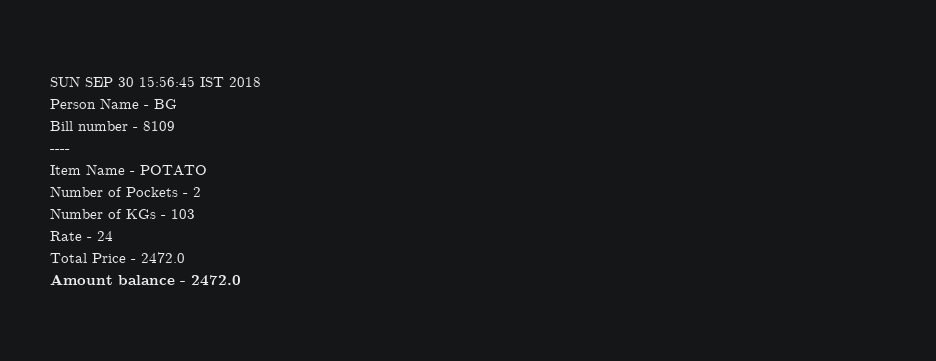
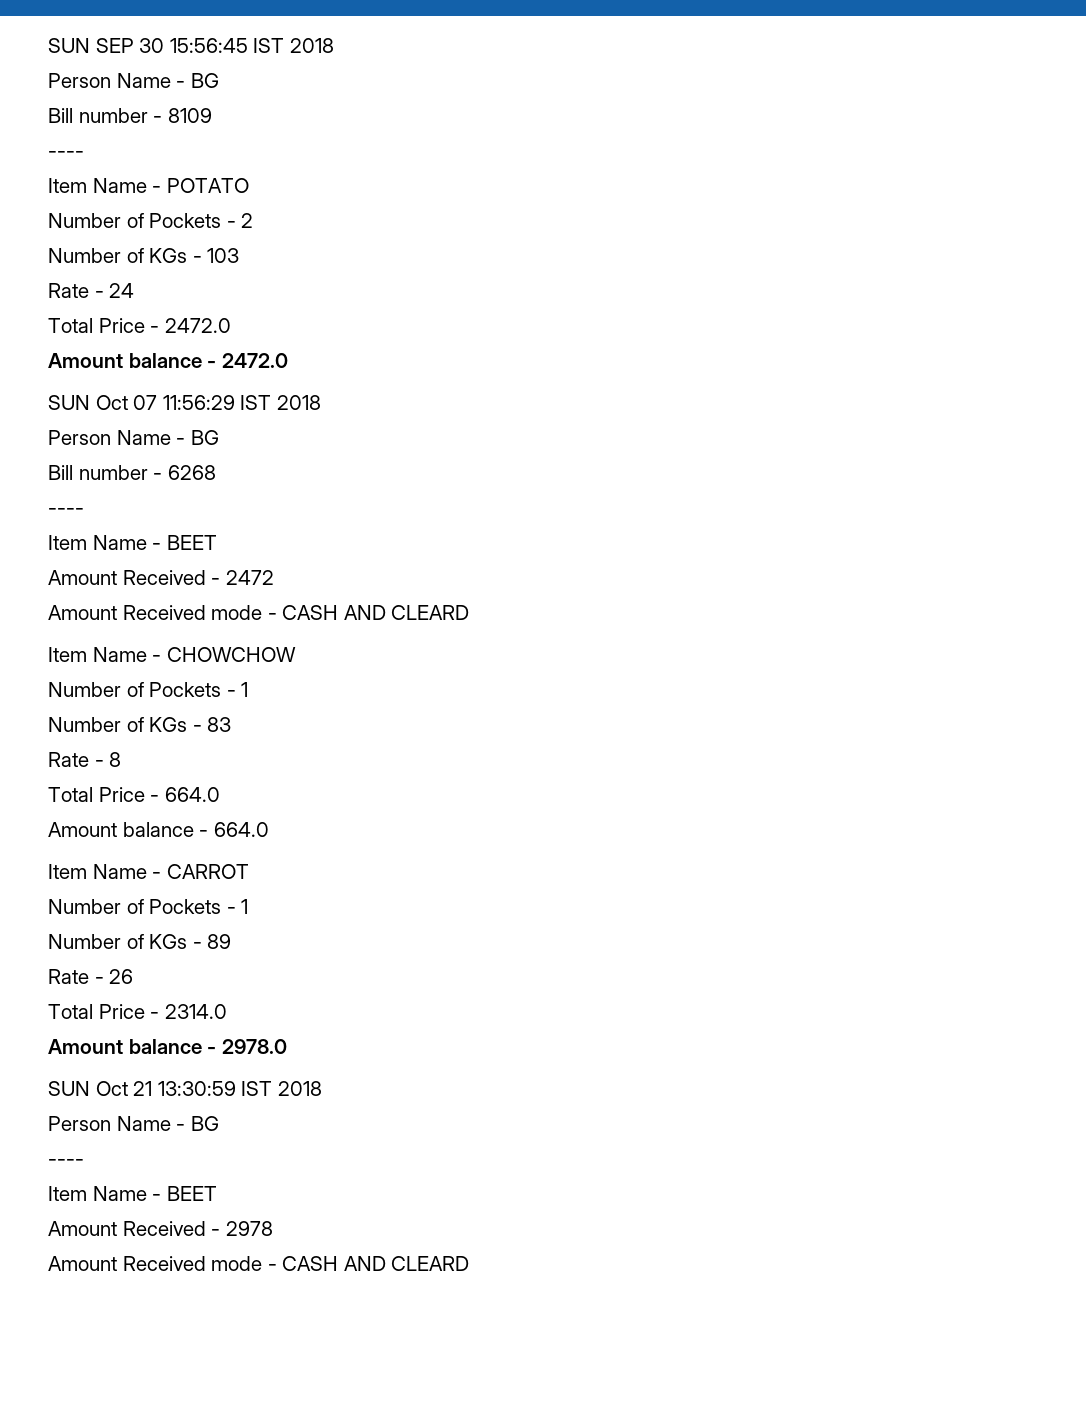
+ SUN Oct 07 11:56:29 IST 2018
+ Person Name - BG
+ Bill number - 6268
+ ----
+ Item Name - BEET
+ Amount Received - 2472
+ Amount Received mode - CASH AND CLEARD
+ Item Name - CHOWCHOW
+ Number of Pockets - 1
+ Number of KGs - 83
+ Rate - 8
+ Total Price - 664.0
+ Amount balance - 664.0
+ Item Name - CARROT
+ Number of Pockets - 1
+ Number of KGs - 89
+ Rate - 26
+ Total Price - 2314.0
+ Amount balance - 2978.0
+ SUN Oct 21 13:30:59 IST 2018
+ Person Name - BG
+ ----
+ Item Name - BEET
+ Amount Received - 2978
+ Amount Received mode - CASH AND CLEARD

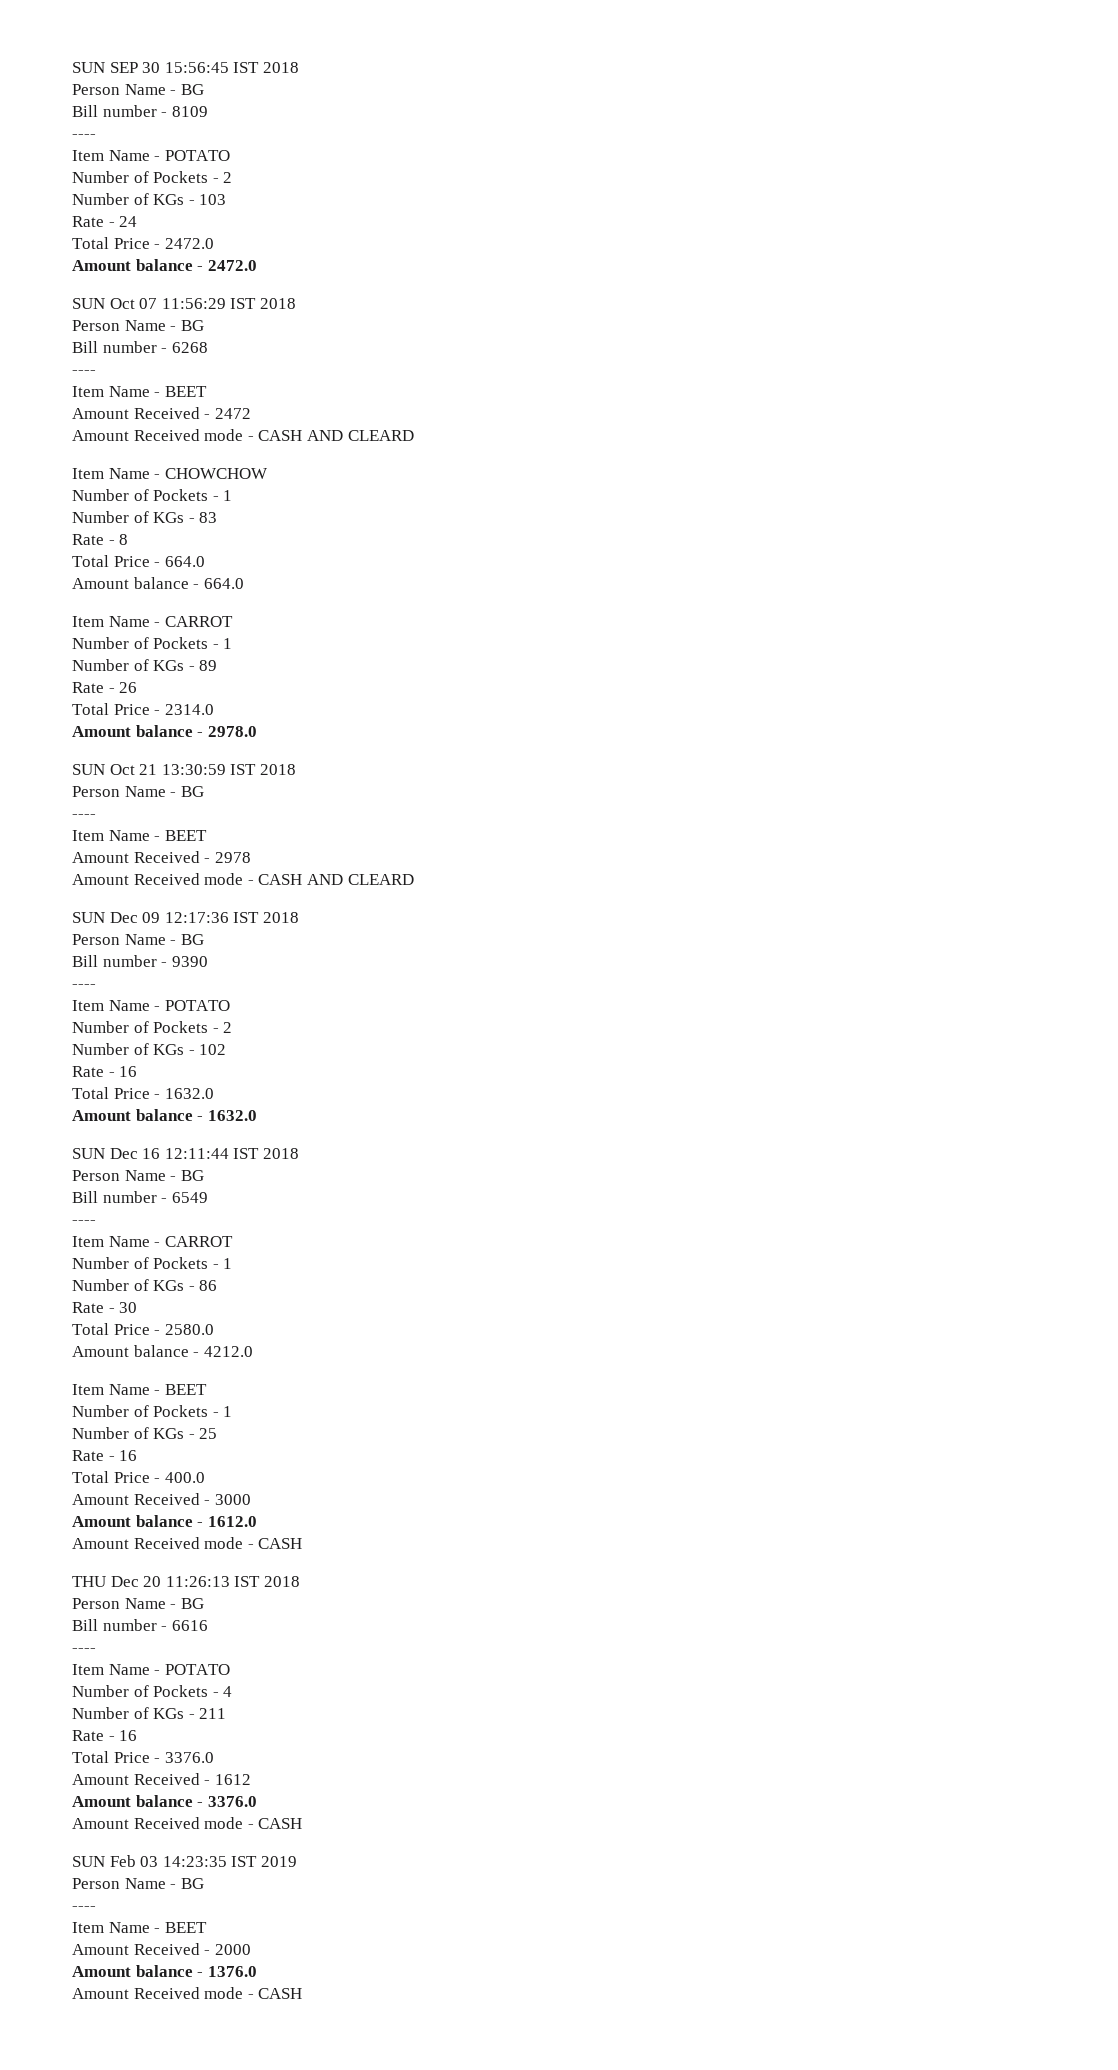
+ SUN Dec 09 12:17:36 IST 2018
+ Person Name - BG
+ Bill number - 9390
+ ----
+ Item Name - POTATO
+ Number of Pockets - 2
+ Number of KGs - 102
+ Rate - 16
+ Total Price - 1632.0
+ Amount balance - 1632.0
+ SUN Dec 16 12:11:44 IST 2018
+ Person Name - BG
+ Bill number - 6549
+ ----
+ Item Name - CARROT
+ Number of Pockets - 1
+ Number of KGs - 86
+ Rate - 30
+ Total Price - 2580.0
+ Amount balance - 4212.0
+ Item Name - BEET
+ Number of Pockets - 1
+ Number of KGs - 25
+ Rate - 16
+ Total Price - 400.0
+ Amount Received - 3000
+ Amount balance - 1612.0
+ Amount Received mode - CASH
+ THU Dec 20 11:26:13 IST 2018
+ Person Name - BG
+ Bill number - 6616
+ ----
+ Item Name - POTATO
+ Number of Pockets - 4
+ Number of KGs - 211
+ Rate - 16
+ Total Price - 3376.0
+ Amount Received - 1612
+ Amount balance - 3376.0
+ Amount Received mode - CASH
+ SUN Feb 03 14:23:35 IST 2019
+ Person Name - BG
+ ----
+ Item Name - BEET
+ Amount Received - 2000
+ Amount balance - 1376.0
+ Amount Received mode - CASH

